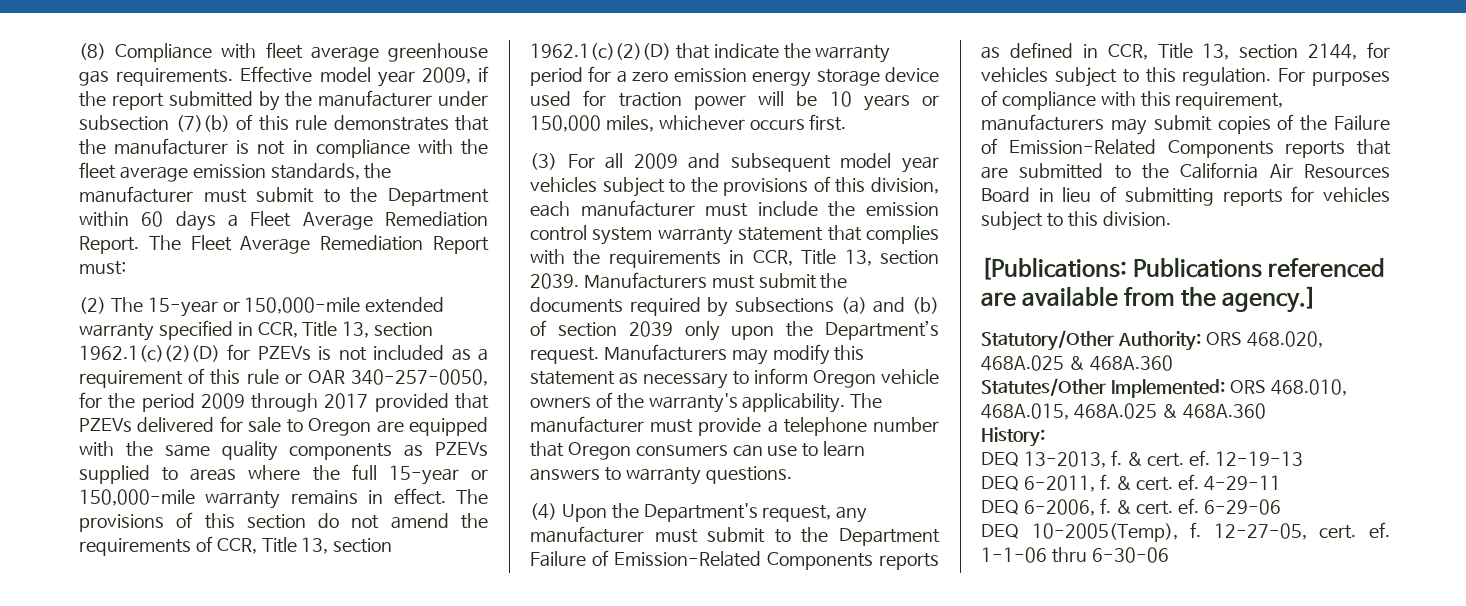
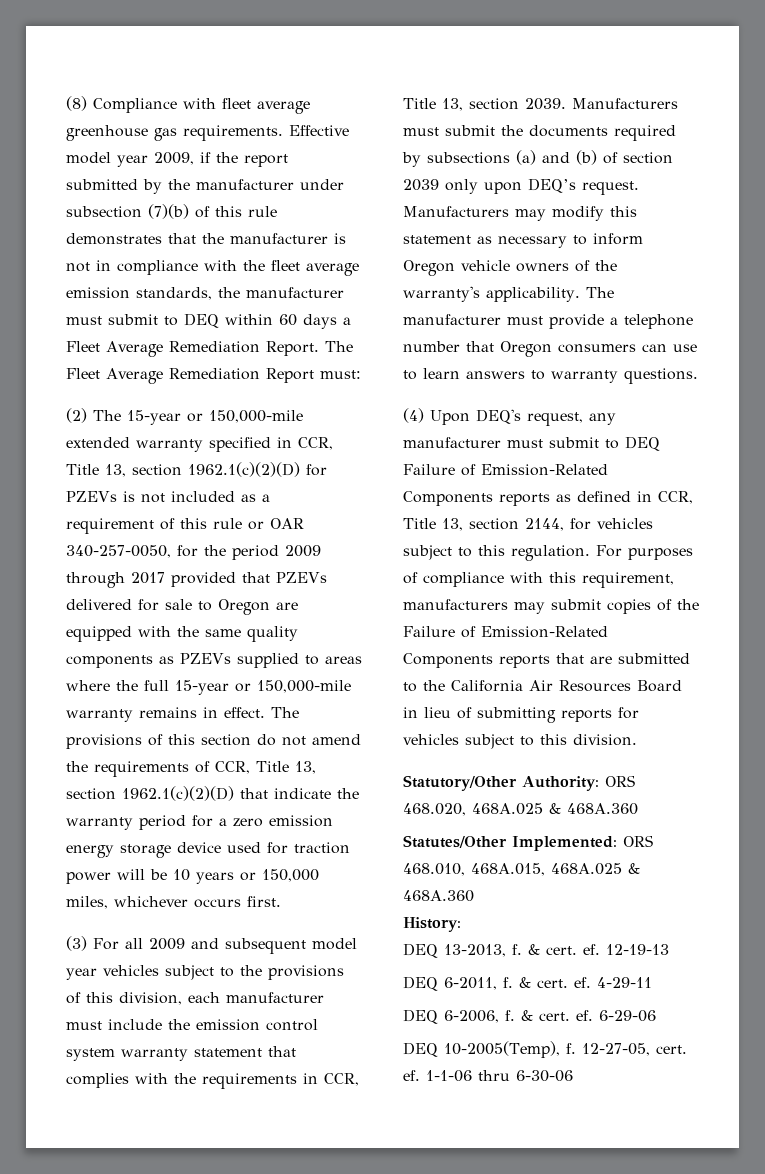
- Effective model year 2009, if the report submitted by the manufacturer under subsection (7)(b) of this rule demonstrates that the manufacturer is not in compliance with the fleet average emission standards, the manufacturer must submit to the Department within 60 days a Fleet Average Remediation Report.
+ Effective model year 2009, if the report submitted by the manufacturer under subsection (7)(b) of this rule demonstrates that the manufacturer is not in compliance with the fleet average emission standards, the manufacturer must submit to DEQ within 60 days a Fleet Average Remediation Report.
- Manufacturers must submit the documents required by subsections (a) and (b) of section 2039 only upon the Department’s request.
+ Manufacturers must submit the documents required by subsections (a) and (b) of section 2039 only upon DEQ’s request.
- (4) Upon the Department's request, any manufacturer must submit to the Department Failure of Emission-Related Components reports as defined in CCR, Title 13, section 2144, for vehicles subject to this regulation.
+ (4) Upon DEQ's request, any manufacturer must submit to DEQ Failure of Emission-Related Components reports as defined in CCR, Title 13, section 2144, for vehicles subject to this regulation.
- [Publications: Publications referenced are available from the agency.]

